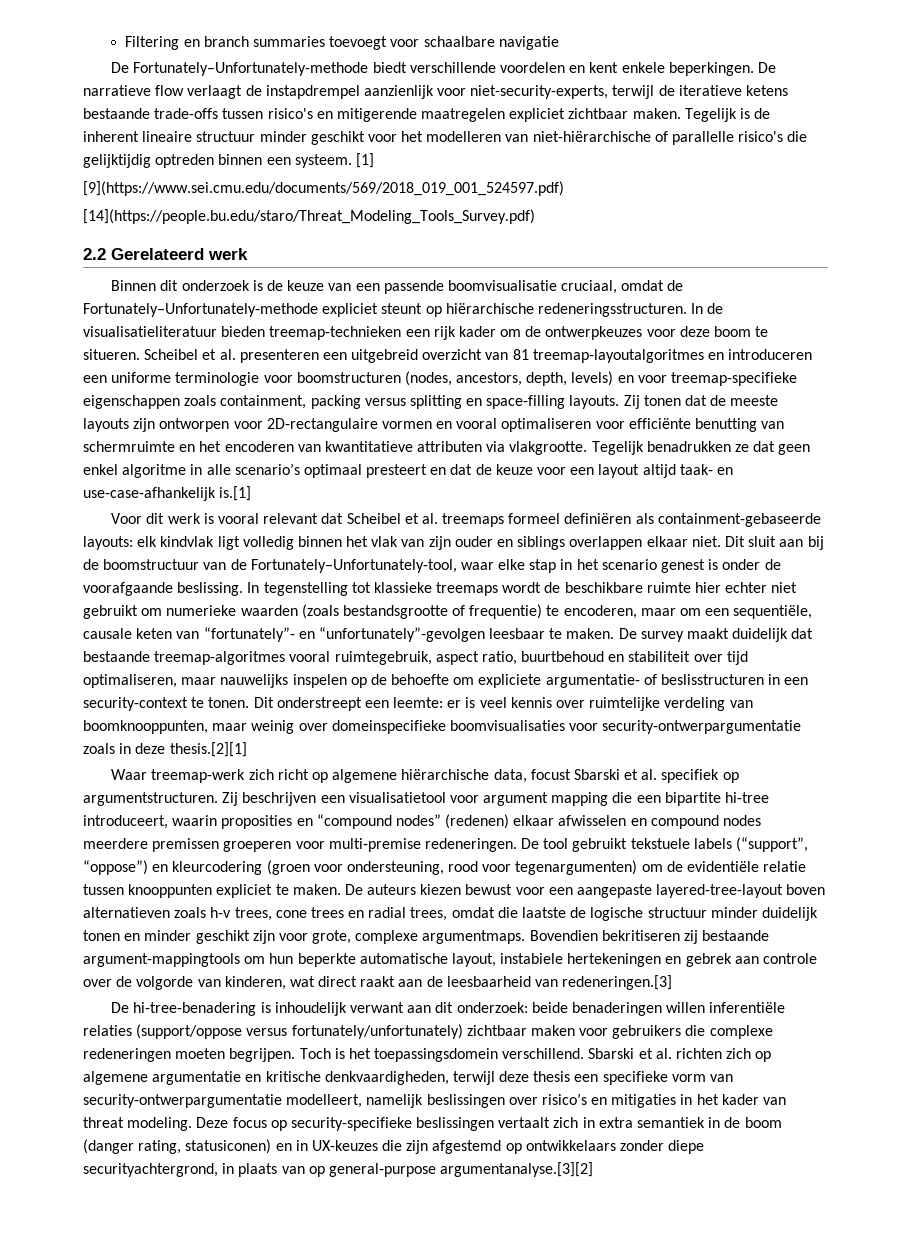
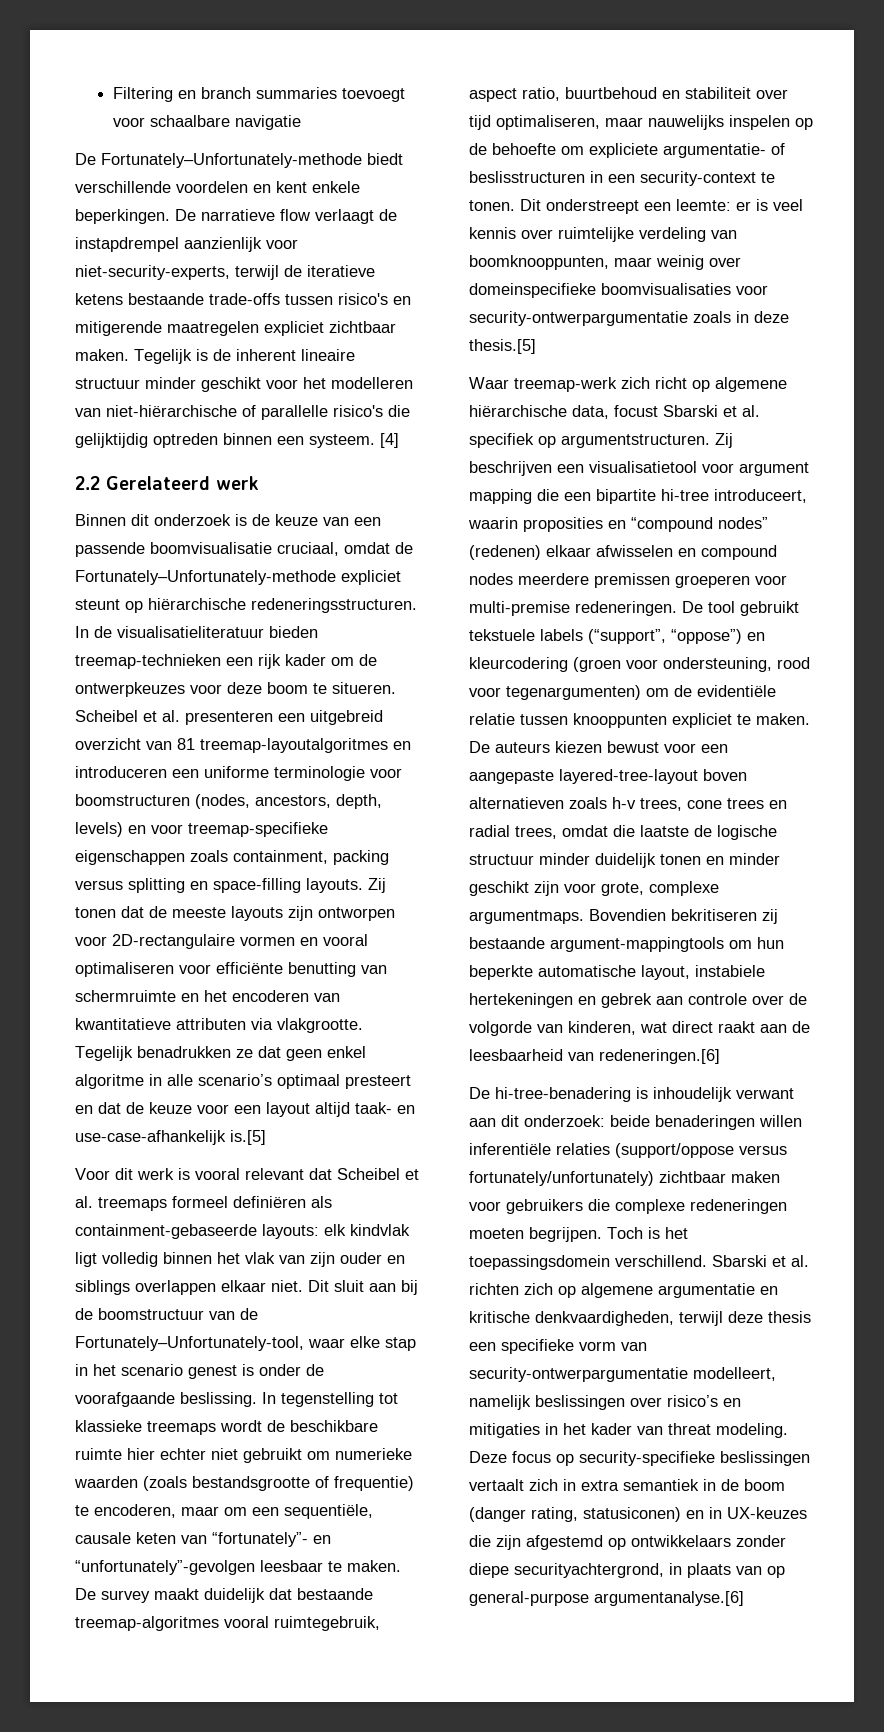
- [1]
- [9](https://www.sei.cmu.edu/documents/569/2018_019_001_524597.pdf)
- [14](https://people.bu.edu/staro/Threat_Modeling_Tools_Survey.pdf)
+ [4]
- Tegelijk benadrukken ze dat geen enkel algoritme in alle scenario’s optimaal presteert en dat de keuze voor een layout altijd taak‑ en use‑case‑afhankelijk is.[1]
+ Tegelijk benadrukken ze dat geen enkel algoritme in alle scenario’s optimaal presteert en dat de keuze voor een layout altijd taak‑ en use‑case‑afhankelijk is.[5]
- Dit onderstreept een leemte: er is veel kennis over ruimtelijke verdeling van boomknooppunten, maar weinig over domeinspecifieke boomvisualisaties voor security‑ontwerpargumentatie zoals in deze thesis.[2][1]
+ Dit onderstreept een leemte: er is veel kennis over ruimtelijke verdeling van boomknooppunten, maar weinig over domeinspecifieke boomvisualisaties voor security‑ontwerpargumentatie zoals in deze thesis.[5]
- Bovendien bekritiseren zij bestaande argument‑mappingtools om hun beperkte automatische layout, instabiele hertekeningen en gebrek aan controle over de volgorde van kinderen, wat direct raakt aan de leesbaarheid van redeneringen.[3]
+ Bovendien bekritiseren zij bestaande argument‑mappingtools om hun beperkte automatische layout, instabiele hertekeningen en gebrek aan controle over de volgorde van kinderen, wat direct raakt aan de leesbaarheid van redeneringen.[6]
- Deze focus op security‑specifieke beslissingen vertaalt zich in extra semantiek in de boom (danger rating, statusiconen) en in UX‑keuzes die zijn afgestemd op ontwikkelaars zonder diepe securityachtergrond, in plaats van op general‑purpose argumentanalyse.[3][2]
+ Deze focus op security‑specifieke beslissingen vertaalt zich in extra semantiek in de boom (danger rating, statusiconen) en in UX‑keuzes die zijn afgestemd op ontwikkelaars zonder diepe securityachtergrond, in plaats van op general‑purpose argumentanalyse.[6]

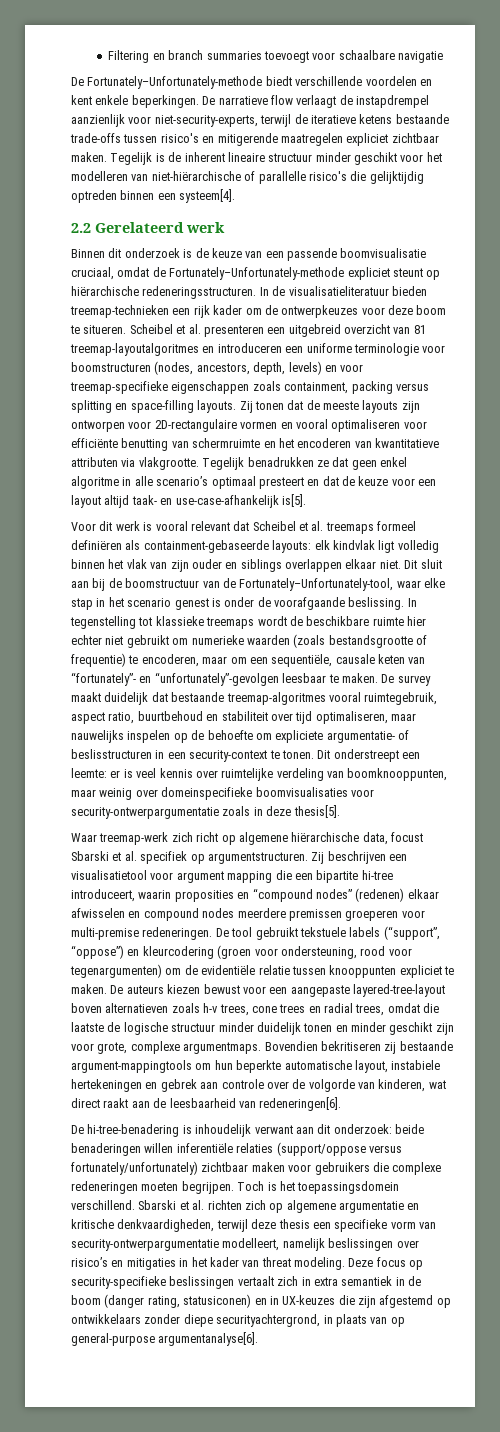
- Tegelijk is de inherent lineaire structuur minder geschikt voor het modelleren van niet-hiërarchische of parallelle risico's die gelijktijdig optreden binnen een systeem. [4]
+ Tegelijk is de inherent lineaire structuur minder geschikt voor het modelleren van niet-hiërarchische of parallelle risico's die gelijktijdig optreden binnen een systeem[4].
- Tegelijk benadrukken ze dat geen enkel algoritme in alle scenario’s optimaal presteert en dat de keuze voor een layout altijd taak‑ en use‑case‑afhankelijk is.[5]
+ Tegelijk benadrukken ze dat geen enkel algoritme in alle scenario’s optimaal presteert en dat de keuze voor een layout altijd taak‑ en use‑case‑afhankelijk is[5].
- Dit onderstreept een leemte: er is veel kennis over ruimtelijke verdeling van boomknooppunten, maar weinig over domeinspecifieke boomvisualisaties voor security‑ontwerpargumentatie zoals in deze thesis.[5]
+ Dit onderstreept een leemte: er is veel kennis over ruimtelijke verdeling van boomknooppunten, maar weinig over domeinspecifieke boomvisualisaties voor security‑ontwerpargumentatie zoals in deze thesis[5].
- Bovendien bekritiseren zij bestaande argument‑mappingtools om hun beperkte automatische layout, instabiele hertekeningen en gebrek aan controle over de volgorde van kinderen, wat direct raakt aan de leesbaarheid van redeneringen.[6]
+ Bovendien bekritiseren zij bestaande argument‑mappingtools om hun beperkte automatische layout, instabiele hertekeningen en gebrek aan controle over de volgorde van kinderen, wat direct raakt aan de leesbaarheid van redeneringen[6].
- Deze focus op security‑specifieke beslissingen vertaalt zich in extra semantiek in de boom (danger rating, statusiconen) en in UX‑keuzes die zijn afgestemd op ontwikkelaars zonder diepe securityachtergrond, in plaats van op general‑purpose argumentanalyse.[6]
+ Deze focus op security‑specifieke beslissingen vertaalt zich in extra semantiek in de boom (danger rating, statusiconen) en in UX‑keuzes die zijn afgestemd op ontwikkelaars zonder diepe securityachtergrond, in plaats van op general‑purpose argumentanalyse[6].

